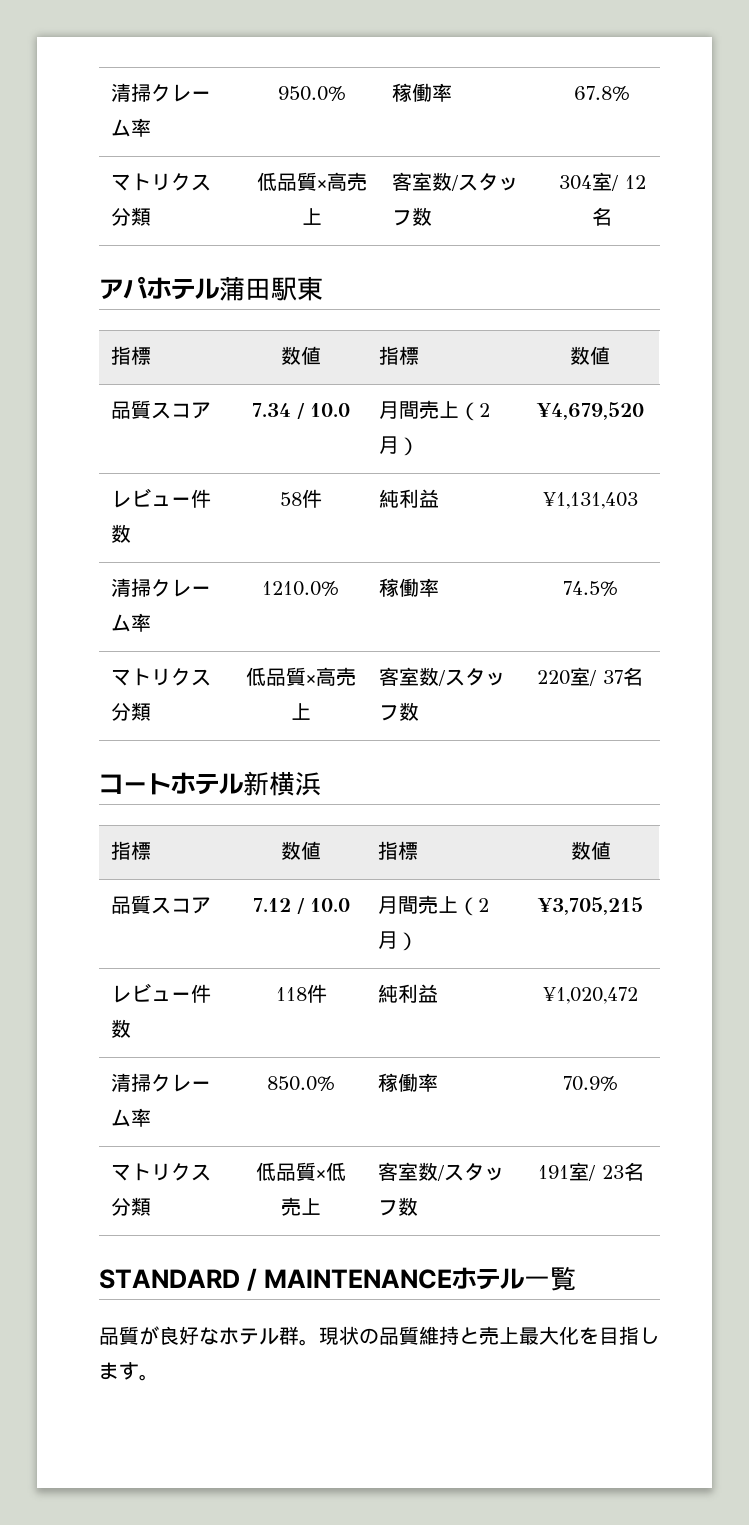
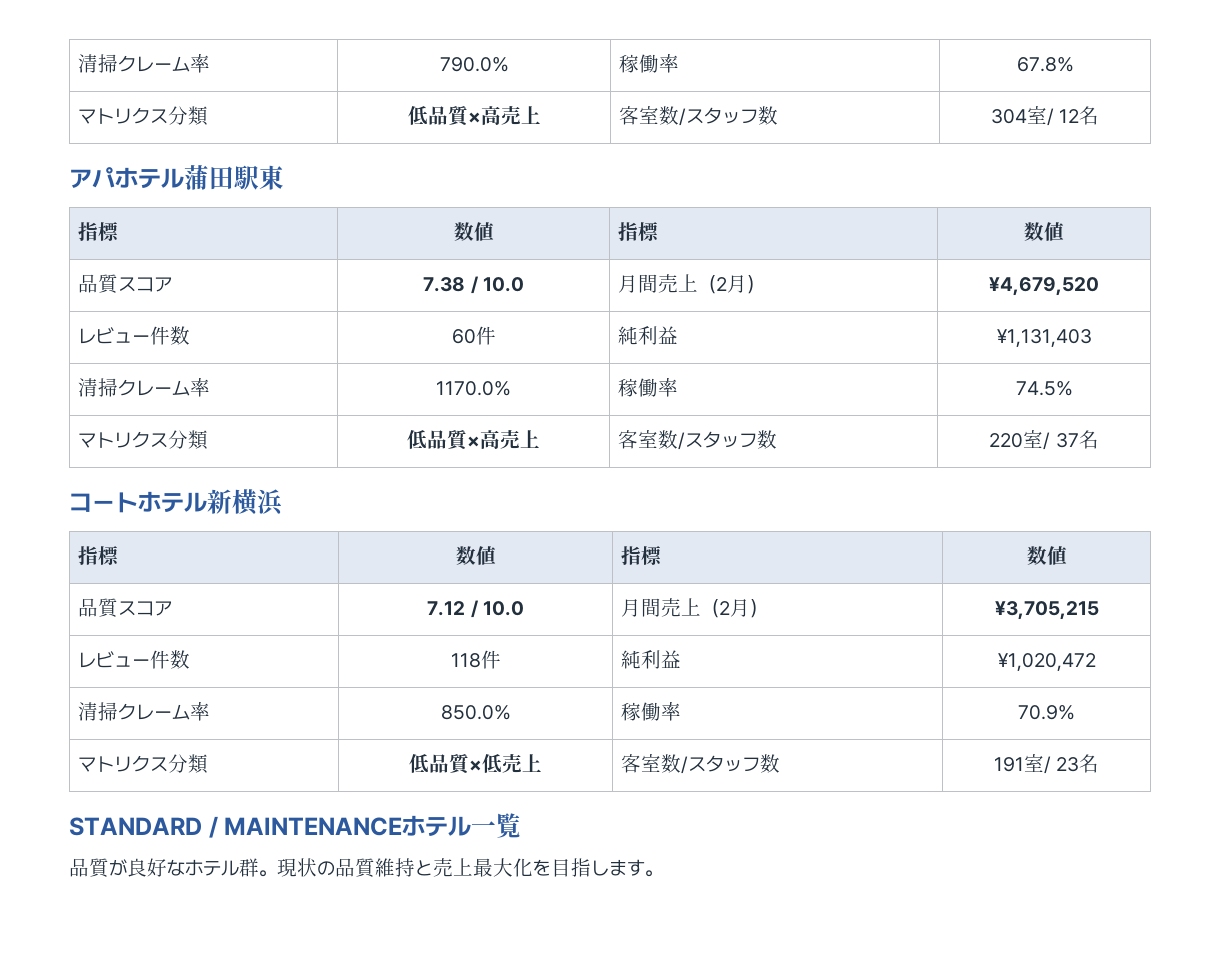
- 清掃クレーム率 | 950.0% | 稼働率 | 67.8%
+ 清掃クレーム率 | 790.0% | 稼働率 | 67.8%
- 品質スコア | 7.34 / 10.0 | 月間売上（2月） | ¥4,679,520
+ 品質スコア | 7.38 / 10.0 | 月間売上（2月） | ¥4,679,520
- レビュー件数 | 58件 | 純利益 | ¥1,131,403
+ レビュー件数 | 60件 | 純利益 | ¥1,131,403
- 清掃クレーム率 | 1210.0% | 稼働率 | 74.5%
+ 清掃クレーム率 | 1170.0% | 稼働率 | 74.5%

